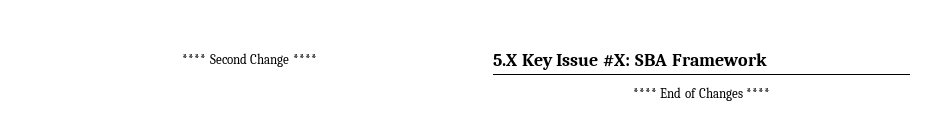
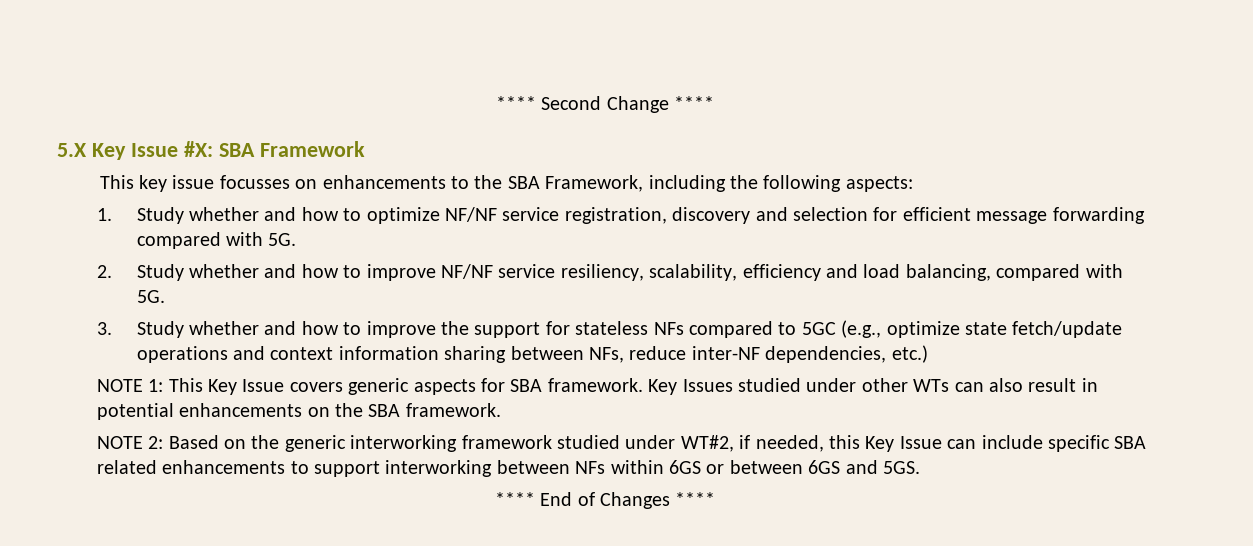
+ This key issue focusses on enhancements to the SBA Framework, including the following aspects:
+ 1. Study whether and how to optimize NF/NF service registration, discovery and selection for efficient message forwarding compared with 5G.
+ 2. Study whether and how to improve NF/NF service resiliency, scalability, efficiency and load balancing, compared with 5G.
+ 3. Study whether and how to improve the support for stateless NFs compared to 5GC (e.g., optimize state fetch/update operations and context information sharing between NFs, reduce inter-NF dependencies, etc.)
+ NOTE 1: This Key Issue covers generic aspects for SBA framework. Key Issues studied under other WTs can also result in potential enhancements on the SBA framework.
+ NOTE 2: Based on the generic interworking framework studied under WT#2, if needed, this Key Issue can include specific SBA related enhancements to support interworking between NFs within 6GS or between 6GS and 5GS.

